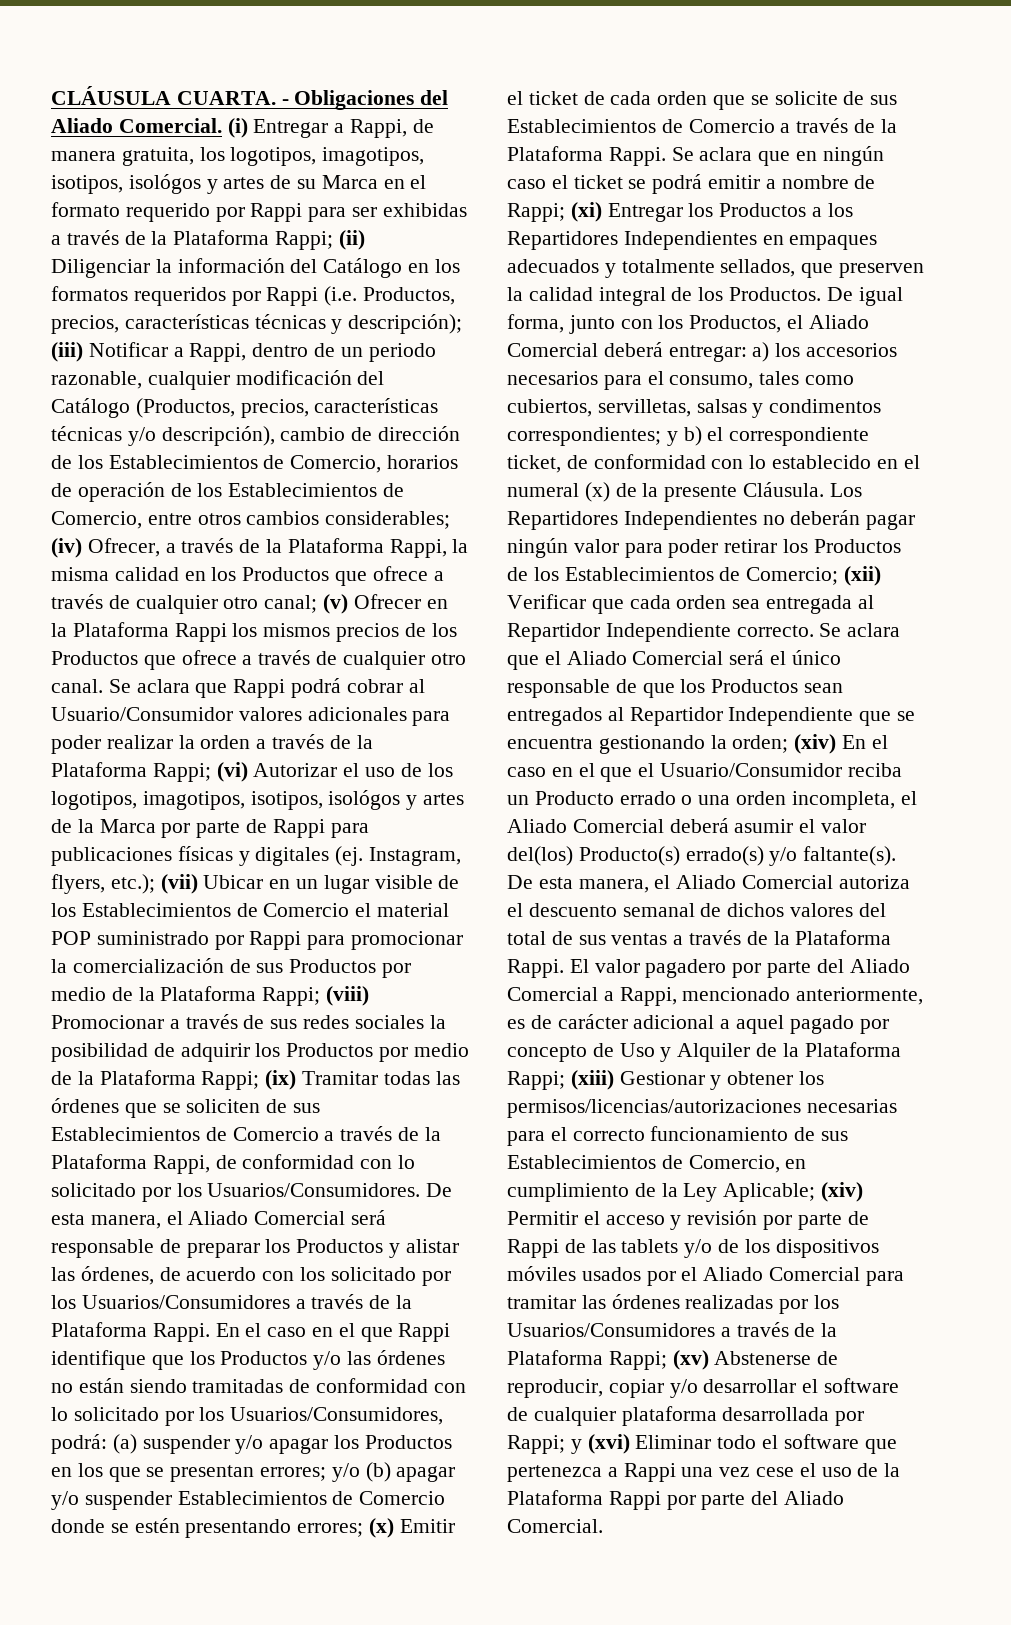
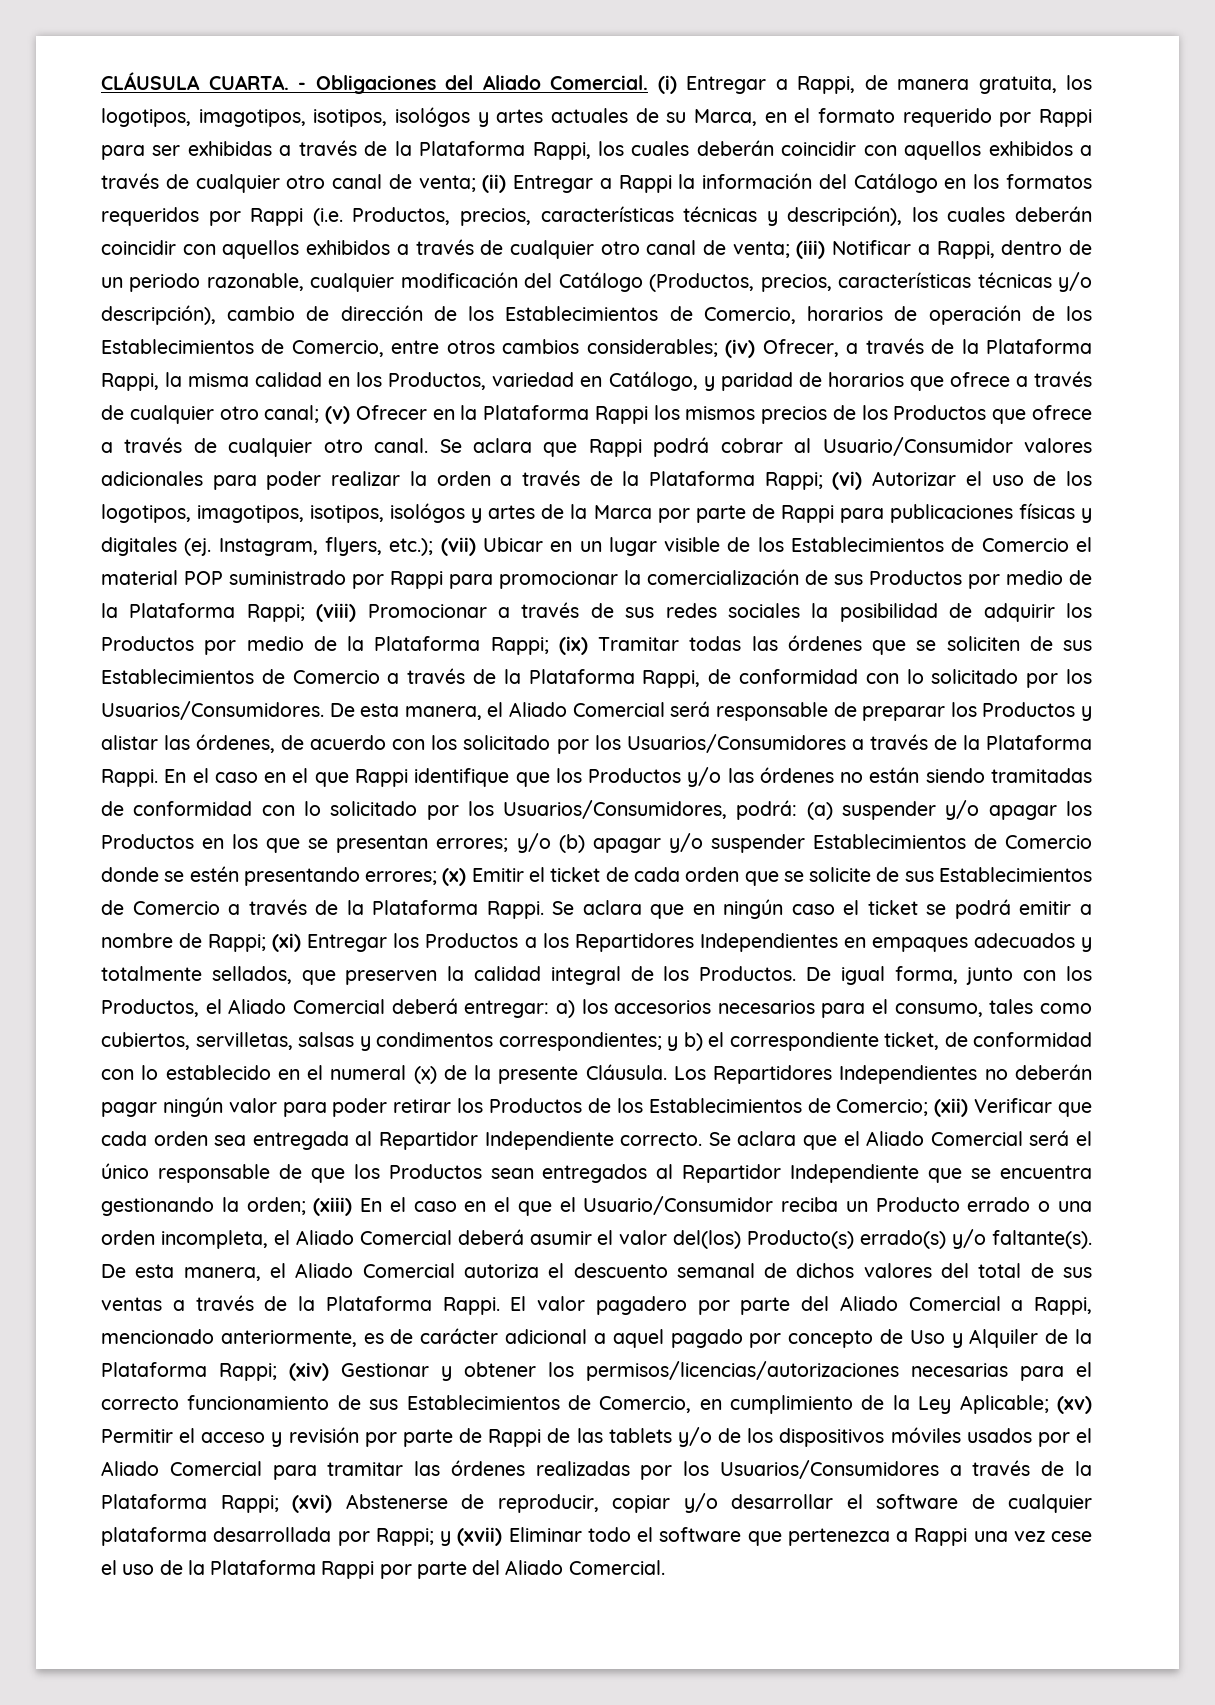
- (i) Entregar a Rappi, de manera gratuita, los logotipos, imagotipos, isotipos, isológos y artes de su Marca en el formato requerido por Rappi para ser exhibidas a través de la Plataforma Rappi; (ii) Diligenciar la información del Catálogo en los formatos requeridos por Rappi (i.e. Productos, precios, características técnicas y descripción);
+ (i) Entregar a Rappi, de manera gratuita, los logotipos, imagotipos, isotipos, isológos y artes actuales de su Marca, en el formato requerido por Rappi para ser exhibidas a través de la Plataforma Rappi, los cuales deberán coincidir con aquellos exhibidos a través de cualquier otro canal de venta; (ii) Entregar a Rappi la información del Catálogo en los formatos requeridos por Rappi (i.e. Productos, precios, características técnicas y descripción), los cuales deberán coincidir con aquellos exhibidos a través de cualquier otro canal de venta;
- (iv) Ofrecer, a través de la Plataforma Rappi, la misma calidad en los Productos que ofrece a través de cualquier otro canal;
+ (iv) Ofrecer, a través de la Plataforma Rappi, la misma calidad en los Productos, variedad en Catálogo, y paridad de horarios que ofrece a través de cualquier otro canal;
- Se aclara que el Aliado Comercial será el único responsable de que los Productos sean entregados al Repartidor Independiente que se encuentra gestionando la orden; (xiv) En el caso en el que el Usuario/Consumidor reciba un Producto errado o una orden incompleta, el Aliado Comercial deberá asumir el valor del(los) Producto(s) errado(s) y/o faltante(s).
+ Se aclara que el Aliado Comercial será el único responsable de que los Productos sean entregados al Repartidor Independiente que se encuentra gestionando la orden; (xiii) En el caso en el que el Usuario/Consumidor reciba un Producto errado o una orden incompleta, el Aliado Comercial deberá asumir el valor del(los) Producto(s) errado(s) y/o faltante(s).
- (xiii) Gestionar y obtener los permisos/licencias/autorizaciones necesarias para el correcto funcionamiento de sus Establecimientos de Comercio, en cumplimiento de la Ley Aplicable;
+ (xiv) Gestionar y obtener los permisos/licencias/autorizaciones necesarias para el correcto funcionamiento de sus Establecimientos de Comercio, en cumplimiento de la Ley Aplicable;
- (xiv) Permitir el acceso y revisión por parte de Rappi de las tablets y/o de los dispositivos móviles usados por el Aliado Comercial para tramitar las órdenes realizadas por los Usuarios/Consumidores a través de la Plataforma Rappi;
+ (xv) Permitir el acceso y revisión por parte de Rappi de las tablets y/o de los dispositivos móviles usados por el Aliado Comercial para tramitar las órdenes realizadas por los Usuarios/Consumidores a través de la Plataforma Rappi;
- (xv) Abstenerse de reproducir, copiar y/o desarrollar el software de cualquier plataforma desarrollada por Rappi;
+ (xvi) Abstenerse de reproducir, copiar y/o desarrollar el software de cualquier plataforma desarrollada por Rappi;
- y (xvi) Eliminar todo el software que pertenezca a Rappi una vez cese el uso de la Plataforma Rappi por parte del Aliado Comercial.
+ y (xvii) Eliminar todo el software que pertenezca a Rappi una vez cese el uso de la Plataforma Rappi por parte del Aliado Comercial.

